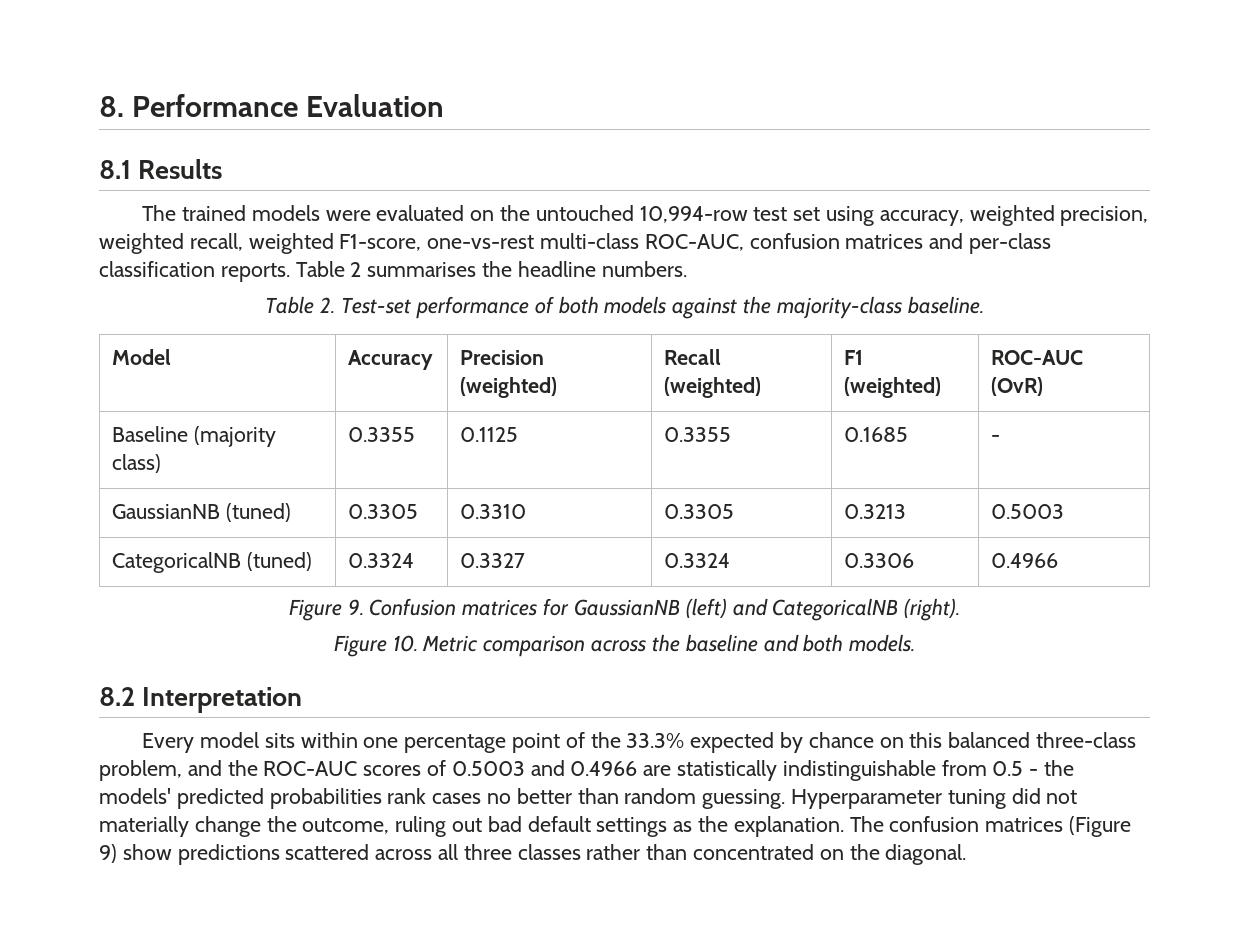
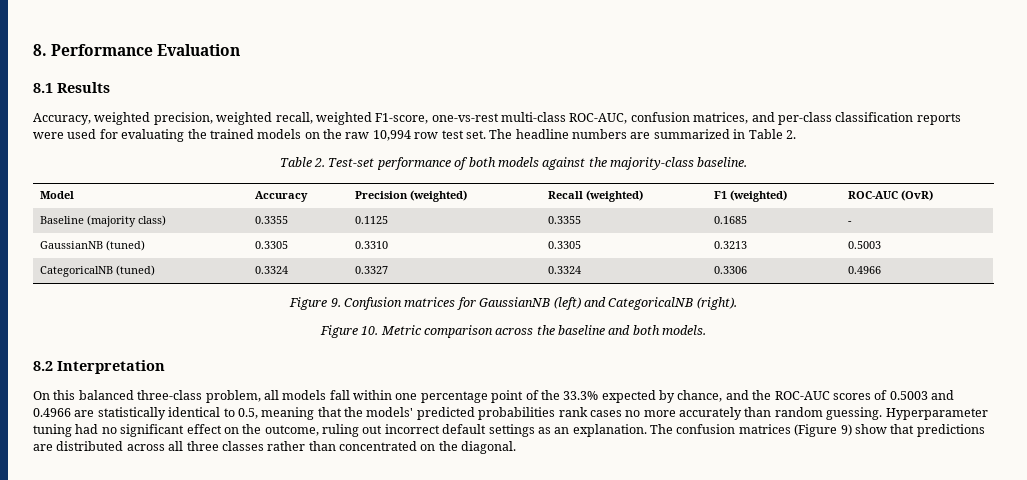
- The trained models were evaluated on the untouched 10,994-row test set using accuracy, weighted precision, weighted recall, weighted F1-score, one-vs-rest multi-class ROC-AUC, confusion matrices and per-class classification reports. Table 2 summarises the headline numbers.
+ Accuracy, weighted precision, weighted recall, weighted F1-score, one-vs-rest multi-class ROC-AUC, confusion matrices, and per-class classification reports were used for evaluating the trained models on the raw 10,994 row test set. The headline numbers are summarized in Table 2.
- Every model sits within one percentage point of the 33.3% expected by chance on this balanced three-class problem, and the ROC-AUC scores of 0.5003 and 0.4966 are statistically indistinguishable from 0.5 - the models' predicted probabilities rank cases no better than random guessing.
+ On this balanced three-class problem, all models fall within one percentage point of the 33.3% expected by chance, and the ROC-AUC scores of 0.5003 and 0.4966 are statistically identical to 0.5, meaning that the models' predicted probabilities rank cases no more accurately than random guessing.
- Hyperparameter tuning did not materially change the outcome, ruling out bad default settings as the explanation.
+ Hyperparameter tuning had no significant effect on the outcome, ruling out incorrect default settings as an explanation.
- The confusion matrices (Figure 9) show predictions scattered across all three classes rather than concentrated on the diagonal.
+ The confusion matrices (Figure 9) show that predictions are distributed across all three classes rather than concentrated on the diagonal.

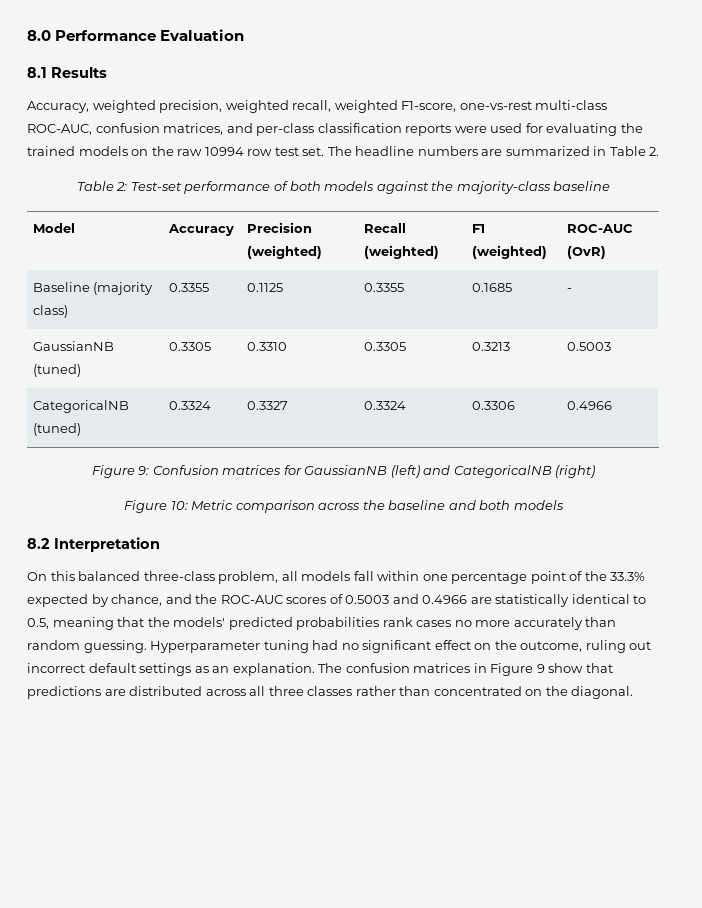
- 8. Performance Evaluation
+ 8.0 Performance Evaluation
- Accuracy, weighted precision, weighted recall, weighted F1-score, one-vs-rest multi-class ROC-AUC, confusion matrices, and per-class classification reports were used for evaluating the trained models on the raw 10,994 row test set.
+ Accuracy, weighted precision, weighted recall, weighted F1-score, one-vs-rest multi-class ROC-AUC, confusion matrices, and per-class classification reports were used for evaluating the trained models on the raw 10994 row test set.
- Table 2. Test-set performance of both models against the majority-class baseline.
+ Table 2: Test-set performance of both models against the majority-class baseline
- Figure 9. Confusion matrices for GaussianNB (left) and CategoricalNB (right).
- Figure 10. Metric comparison across the baseline and both models.
+ Figure 9: Confusion matrices for GaussianNB (left) and CategoricalNB (right)
+ Figure 10: Metric comparison across the baseline and both models
- The confusion matrices (Figure 9) show that predictions are distributed across all three classes rather than concentrated on the diagonal.
+ The confusion matrices in Figure 9 show that predictions are distributed across all three classes rather than concentrated on the diagonal.

